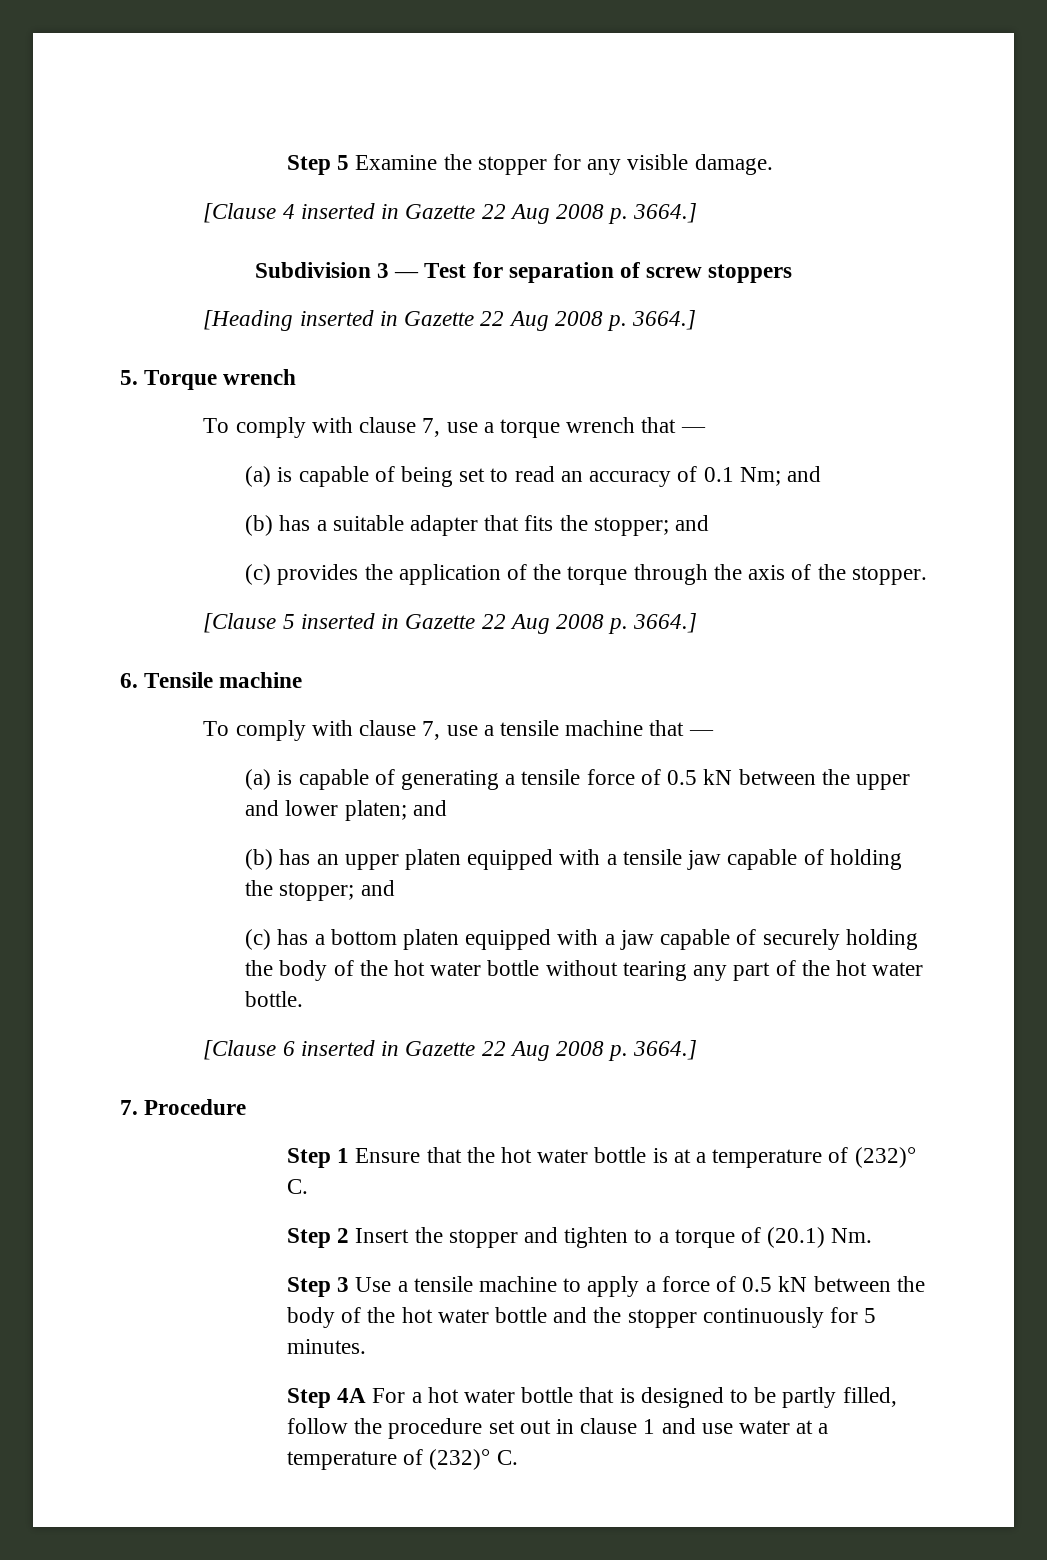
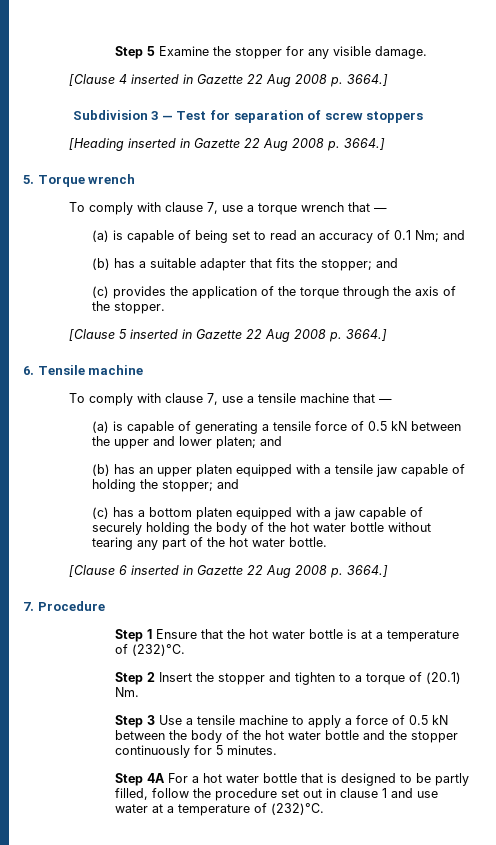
- Step 1 Ensure that the hot water bottle is at a temperature of (232)° C.
+ Step 1 Ensure that the hot water bottle is at a temperature of (232)°C.
- Step 4A For a hot water bottle that is designed to be partly filled, follow the procedure set out in clause 1 and use water at a temperature of (232)° C.
+ Step 4A For a hot water bottle that is designed to be partly filled, follow the procedure set out in clause 1 and use water at a temperature of (232)°C.

